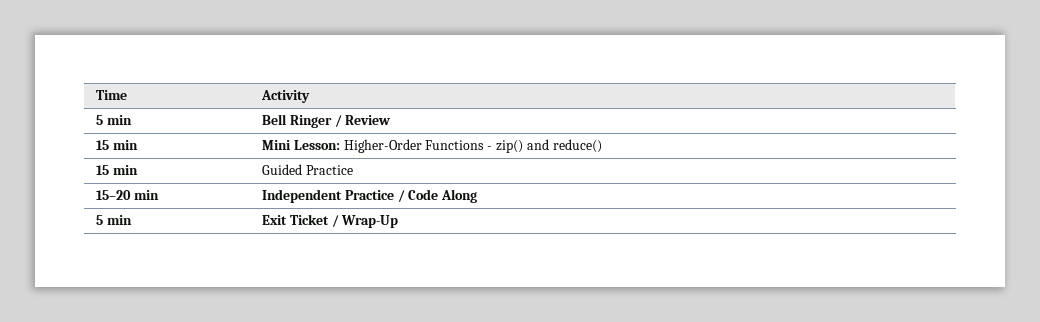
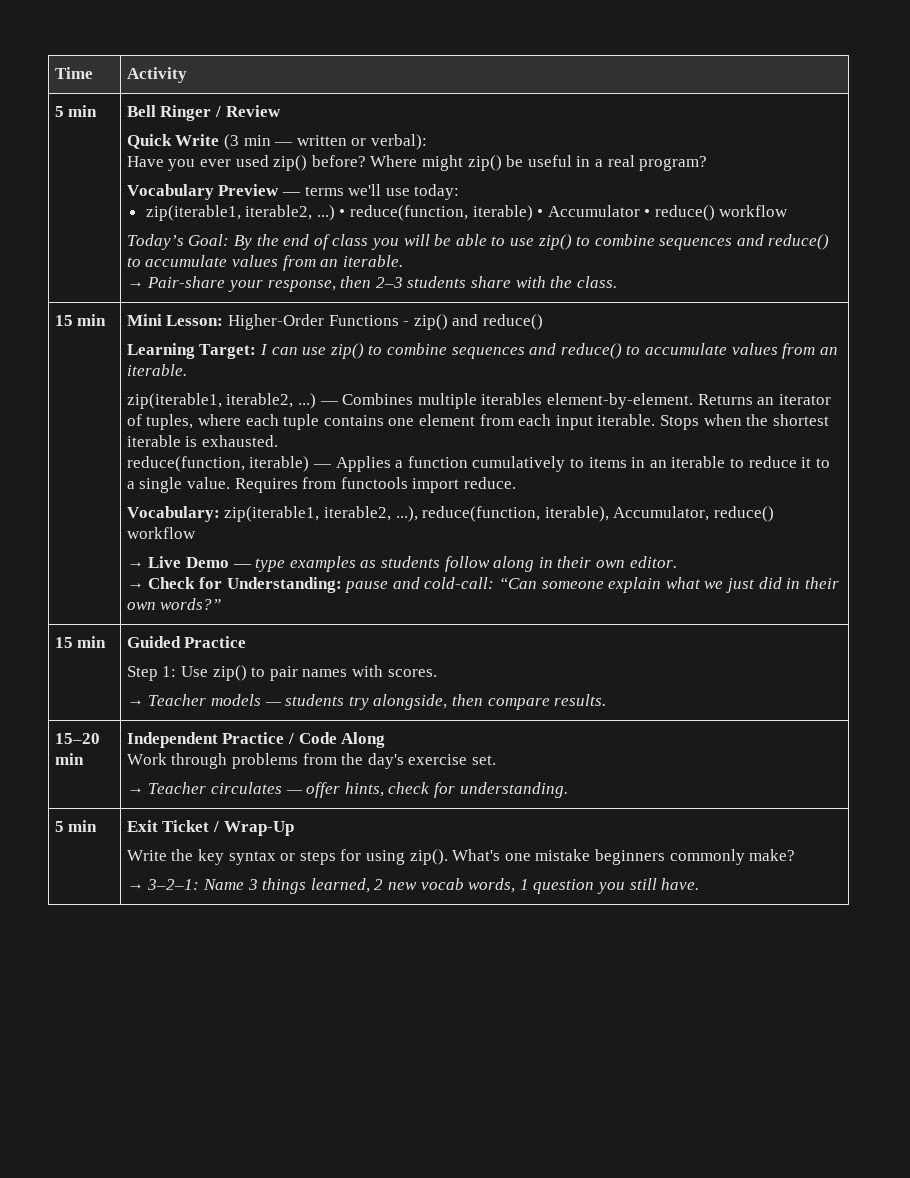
+ Quick Write (3 min — written or verbal):
+ Have you ever used zip() before? Where might zip() be useful in a real program?
+ Vocabulary Preview — terms we'll use today:
+ zip(iterable1, iterable2, ...) • reduce(function, iterable) • Accumulator • reduce() workflow
+ Today’s Goal: By the end of class you will be able to use zip() to combine sequences and reduce() to accumulate values from an iterable.
+ → Pair-share your response, then 2–3 students share with the class.
+ Learning Target: I can use zip() to combine sequences and reduce() to accumulate values from an iterable.
+ zip(iterable1, iterable2, ...) — Combines multiple iterables element-by-element. Returns an iterator of tuples, where each tuple contains one element from each input iterable. Stops when the shortest iterable is exhausted.
+ reduce(function, iterable) — Applies a function cumulatively to items in an iterable to reduce it to a single value. Requires from functools import reduce.
+ Vocabulary: zip(iterable1, iterable2, ...), reduce(function, iterable), Accumulator, reduce() workflow
+ → Live Demo — type examples as students follow along in their own editor.
+ → Check for Understanding: pause and cold-call: “Can someone explain what we just did in their own words?”
  15 min | Guided Practice
+ Step 1: Use zip() to pair names with scores.
+ → Teacher models — students try alongside, then compare results.
  15–20 min | Independent Practice / Code Along
+ Work through problems from the day's exercise set.
+ → Teacher circulates — offer hints, check for understanding.
  5 min | Exit Ticket / Wrap-Up
+ Write the key syntax or steps for using zip(). What's one mistake beginners commonly make?
+ → 3–2–1: Name 3 things learned, 2 new vocab words, 1 question you still have.

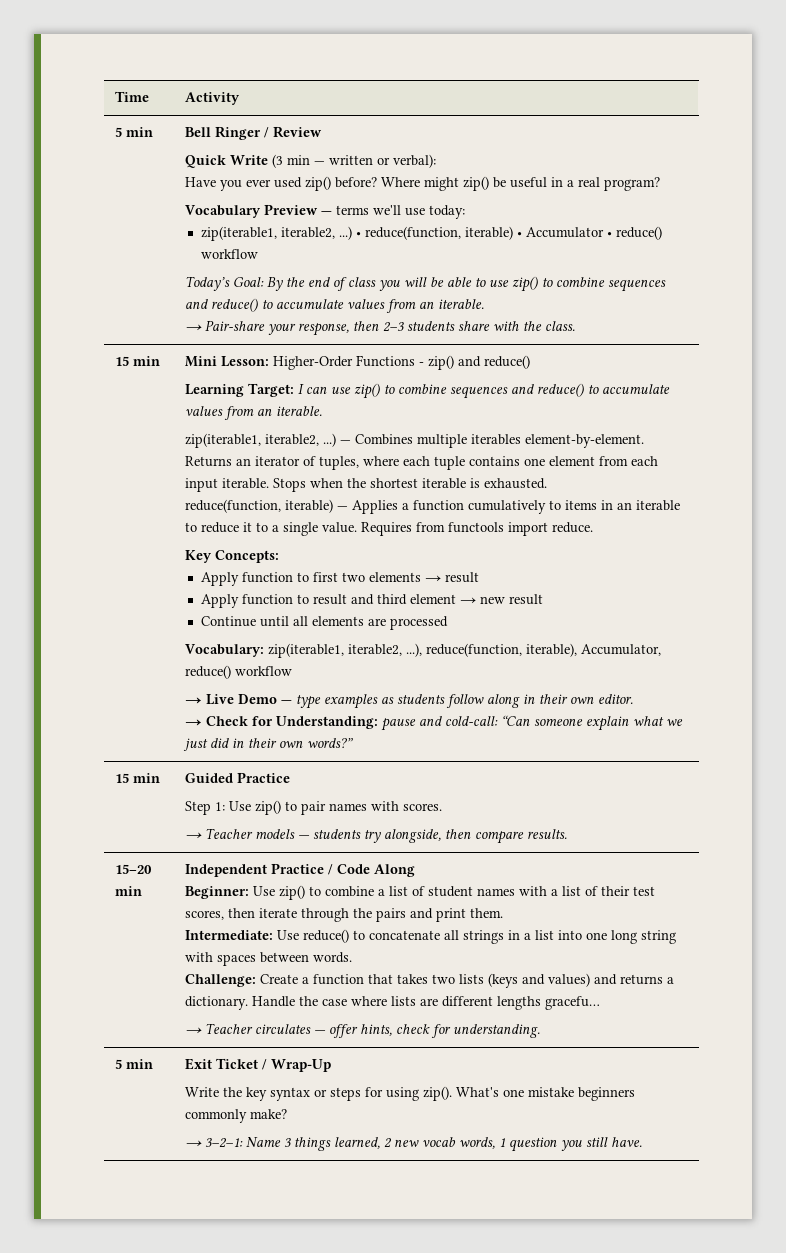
+ Key Concepts:
+ Apply function to first two elements → result
+ Apply function to result and third element → new result
+ Continue until all elements are processed
- Work through problems from the day's exercise set.
+ Beginner: Use zip() to combine a list of student names with a list of their test scores, then iterate through the pairs and print them.
+ Intermediate: Use reduce() to concatenate all strings in a list into one long string with spaces between words.
+ Challenge: Create a function that takes two lists (keys and values) and returns a dictionary. Handle the case where lists are different lengths gracefu…

